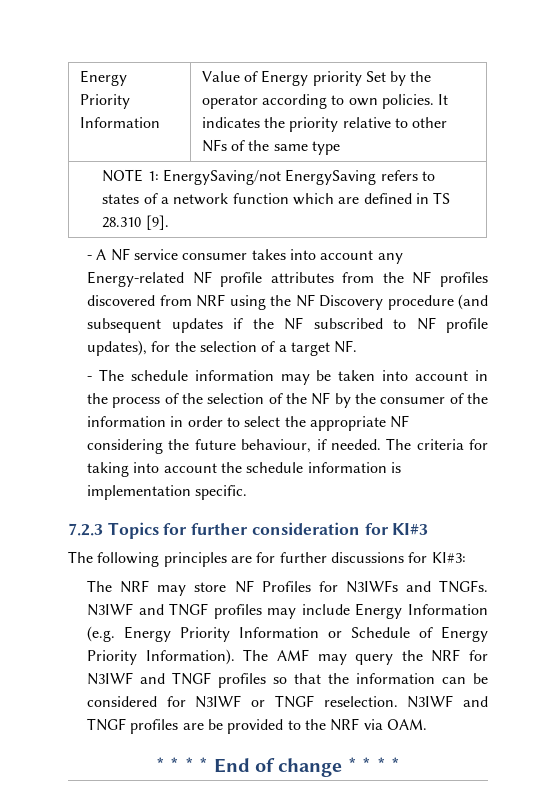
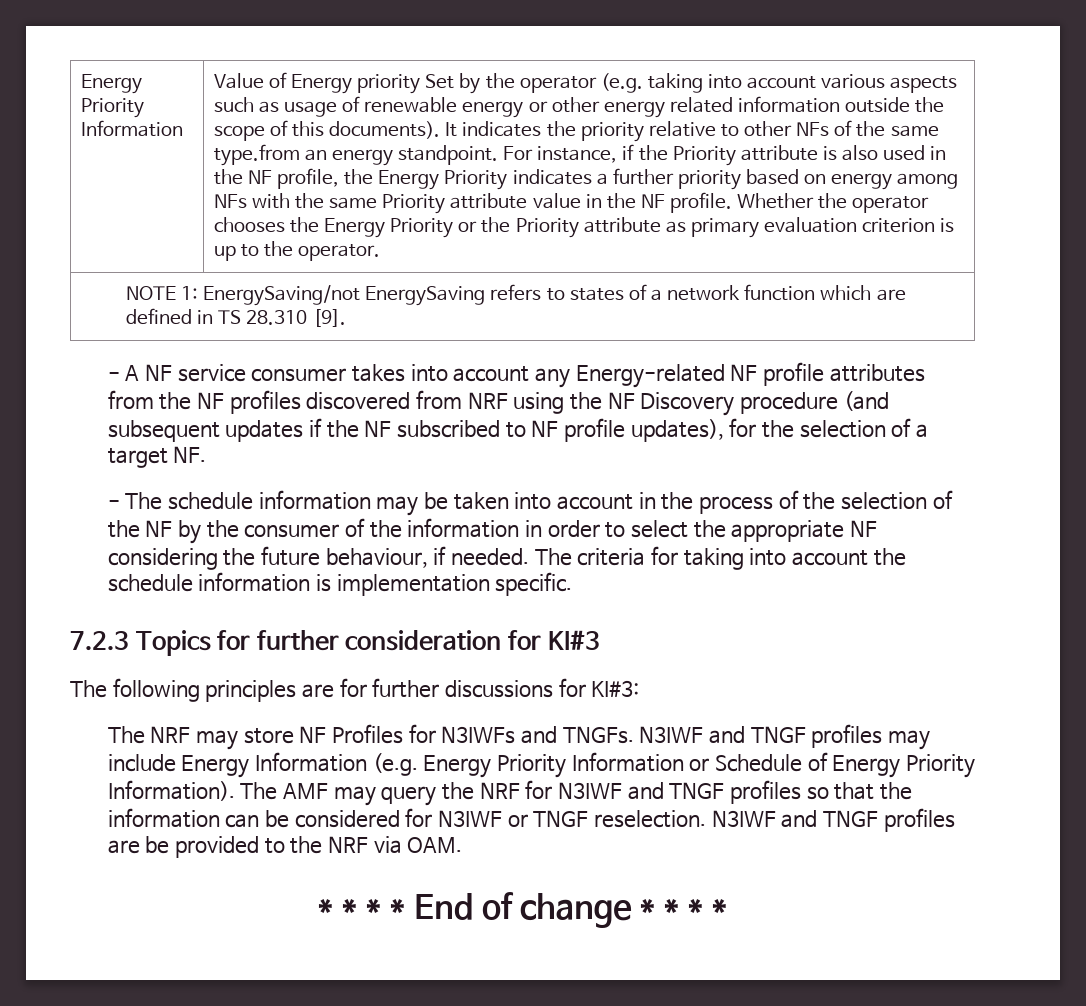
- Value of Energy priority Set by the operator according to own policies.
+ Value of Energy priority Set by the operator (e.g. taking into account various aspects such as usage of renewable energy or other energy related information outside the scope of this documents).
- It indicates the priority relative to other NFs of the same type
+ It indicates the priority relative to other NFs of the same type.from an energy standpoint. For instance, if the Priority attribute is also used in the NF profile, the Energy Priority indicates a further priority based on energy among NFs with the same Priority attribute value in the NF profile. Whether the operator chooses the Energy Priority or the Priority attribute as primary evaluation criterion is up to the operator.

